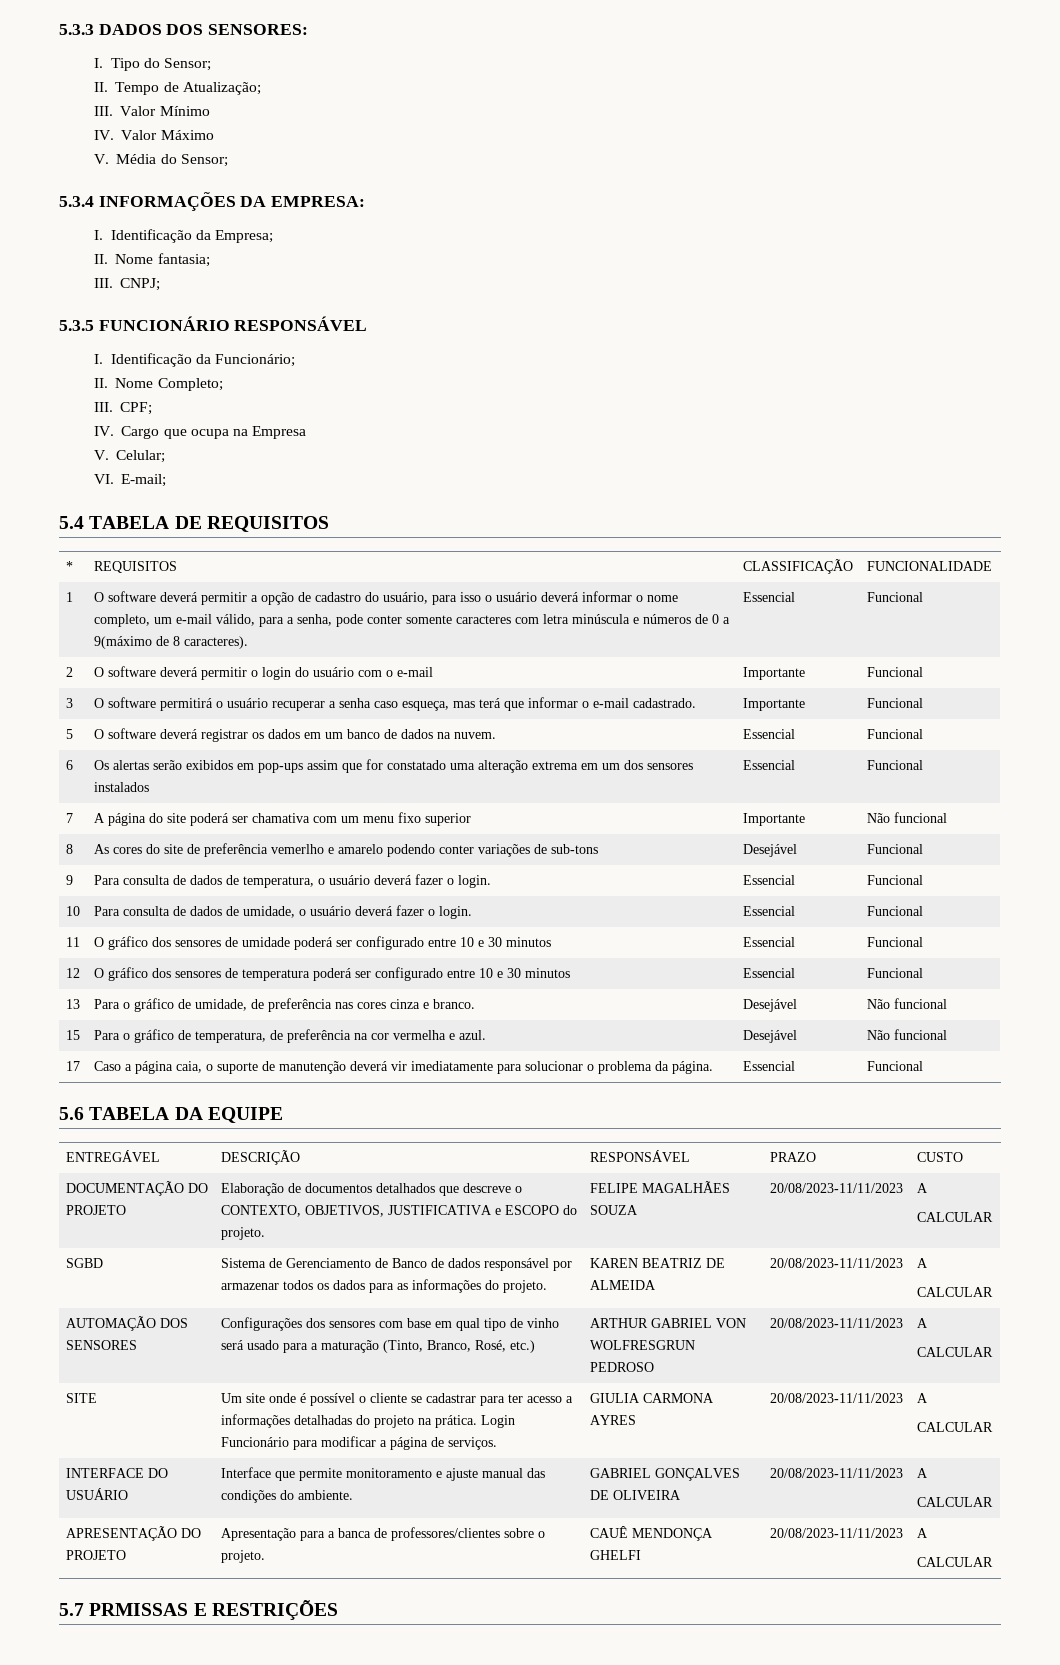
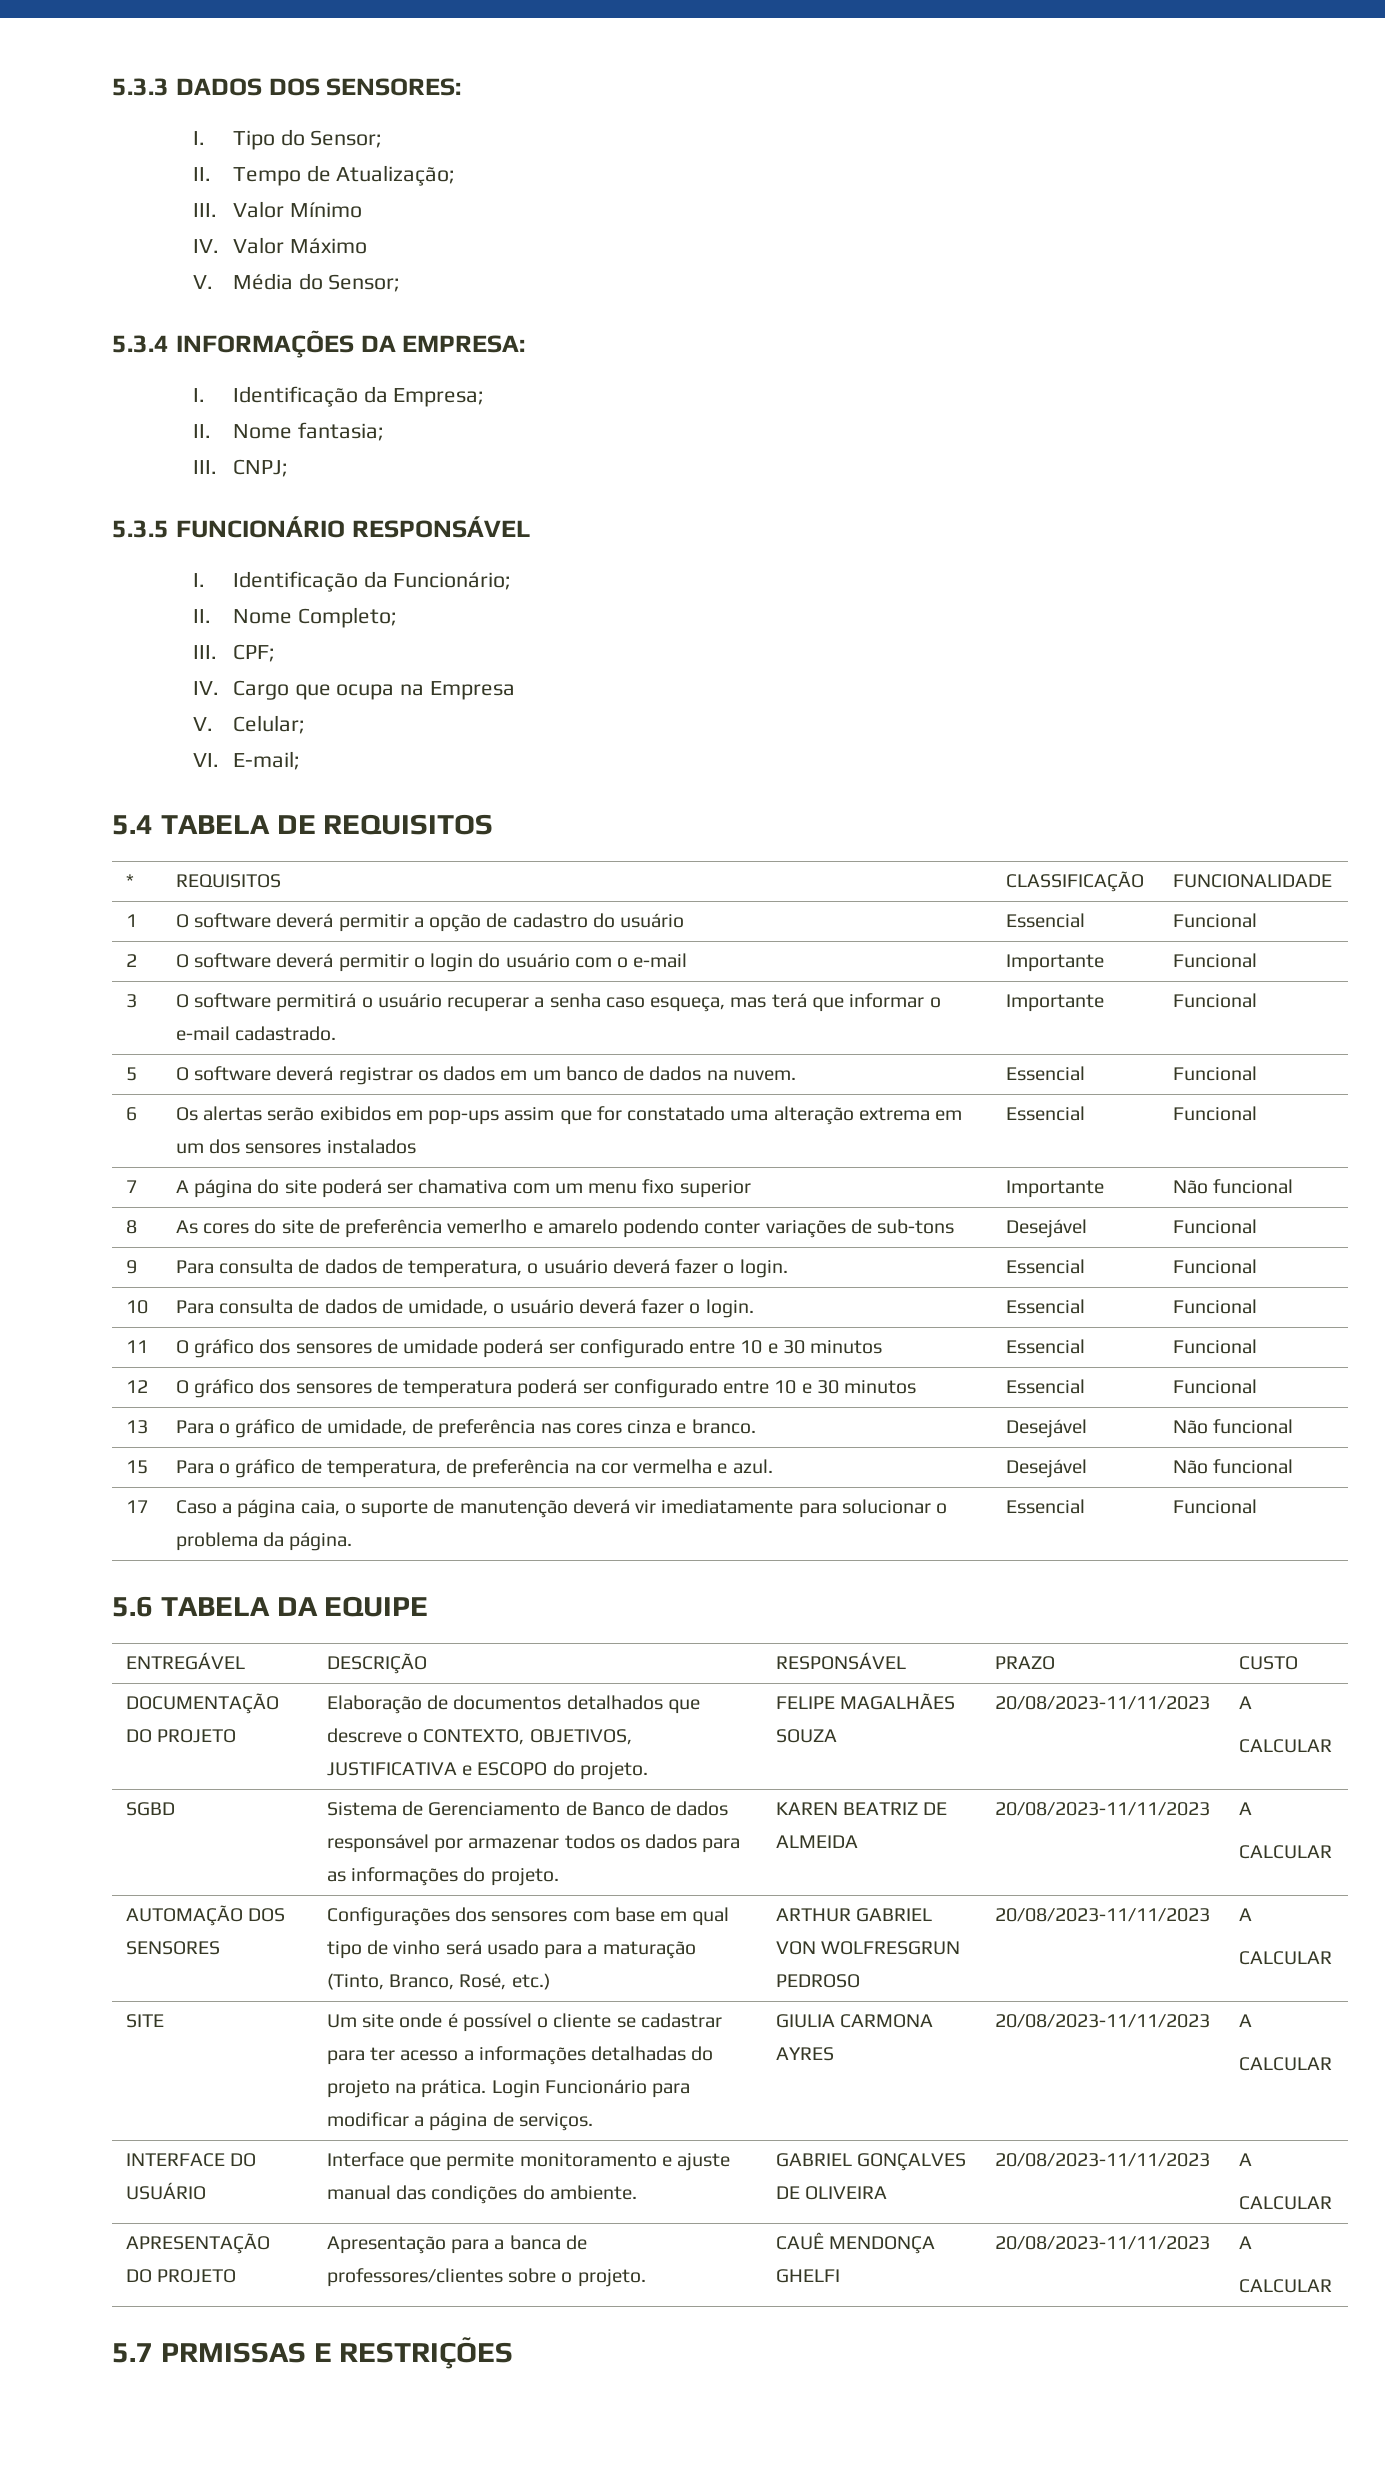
- O software deverá permitir a opção de cadastro do usuário, para isso o usuário deverá informar o nome completo, um e-mail válido, para a senha, pode conter somente caracteres com letra minúscula e números de 0 a 9(máximo de 8 caracteres).
+ O software deverá permitir a opção de cadastro do usuário

